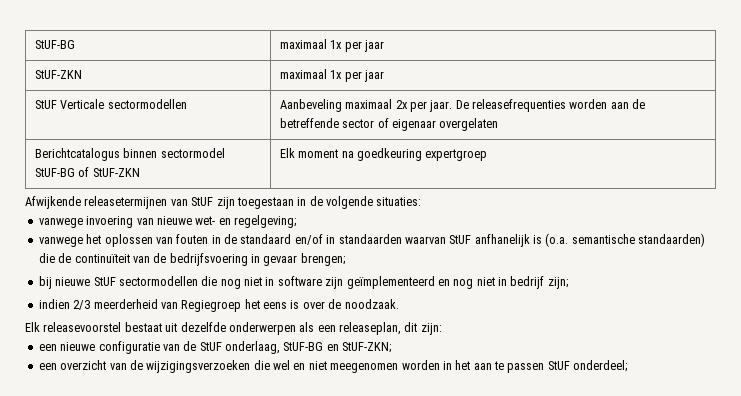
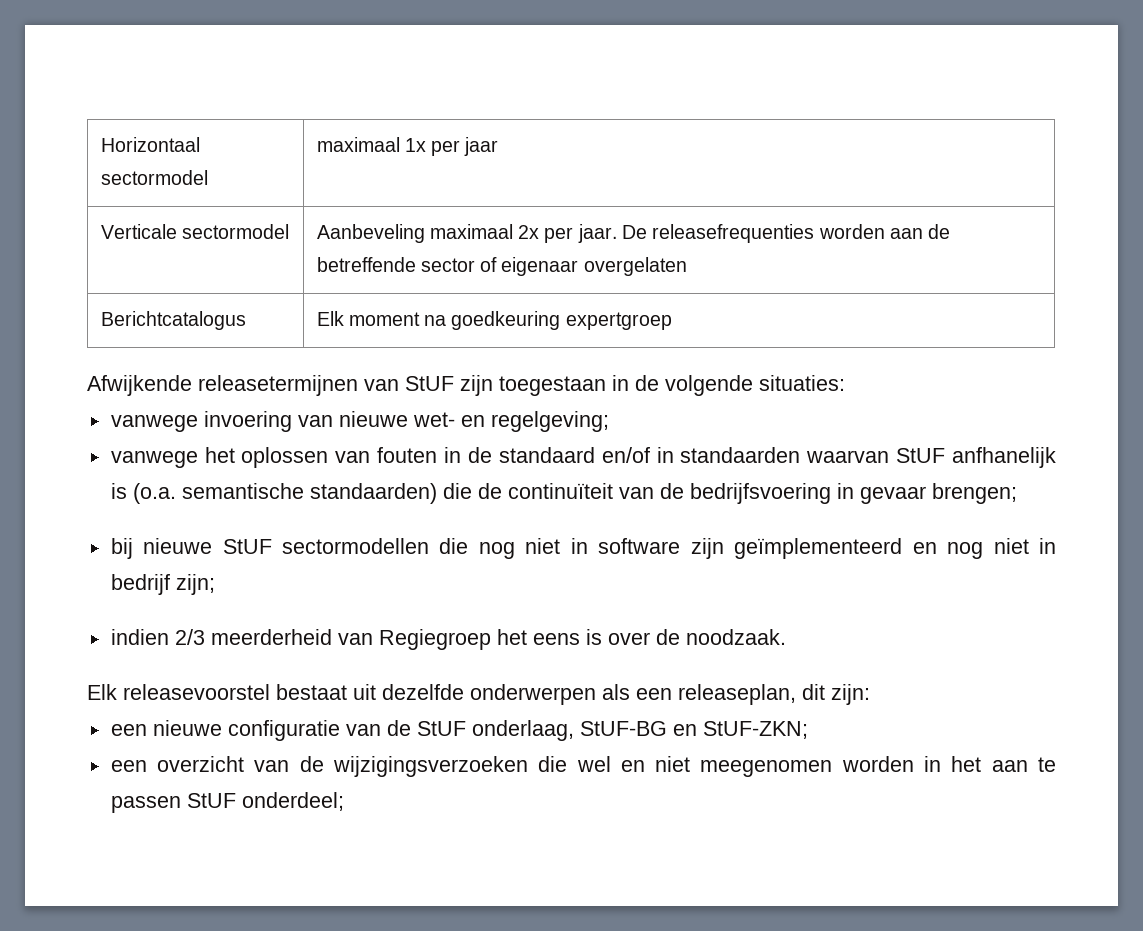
- StUF-BG | maximaal 1x per jaar
- StUF-ZKN | maximaal 1x per jaar
- StUF Verticale sectormodellen | Aanbeveling maximaal 2x per jaar. De releasefrequenties worden aan de betreffende sector of eigenaar overgelaten
+ Horizontaal sectormodel | maximaal 1x per jaar
+ Verticale sectormodel | Aanbeveling maximaal 2x per jaar. De releasefrequenties worden aan de betreffende sector of eigenaar overgelaten
- Berichtcatalogus binnen sectormodel StUF-BG of StUF-ZKN | Elk moment na goedkeuring expertgroep
+ Berichtcatalogus | Elk moment na goedkeuring expertgroep

